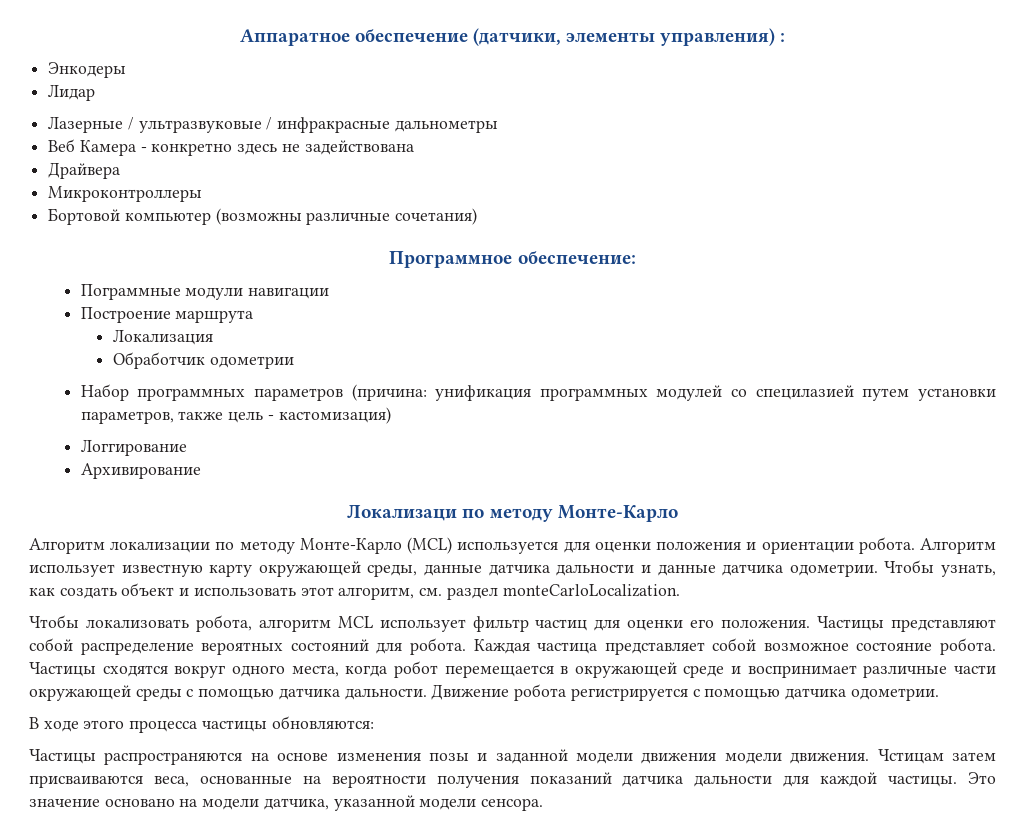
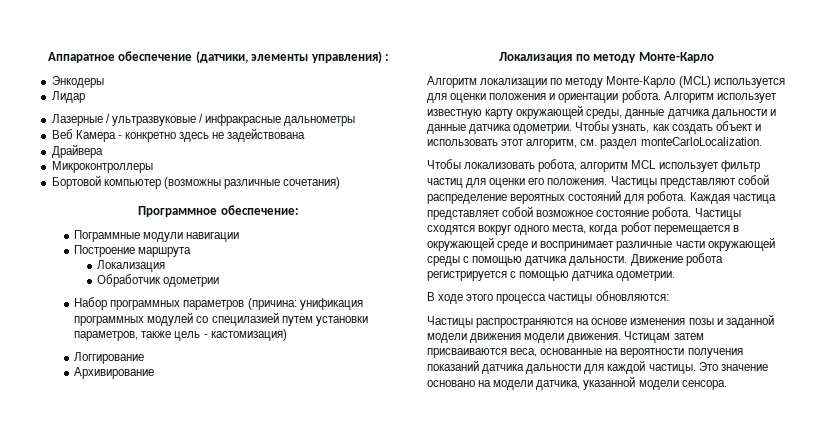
- Локализаци по методу Монте-Карло
+ Локализация по методу Монте-Карло

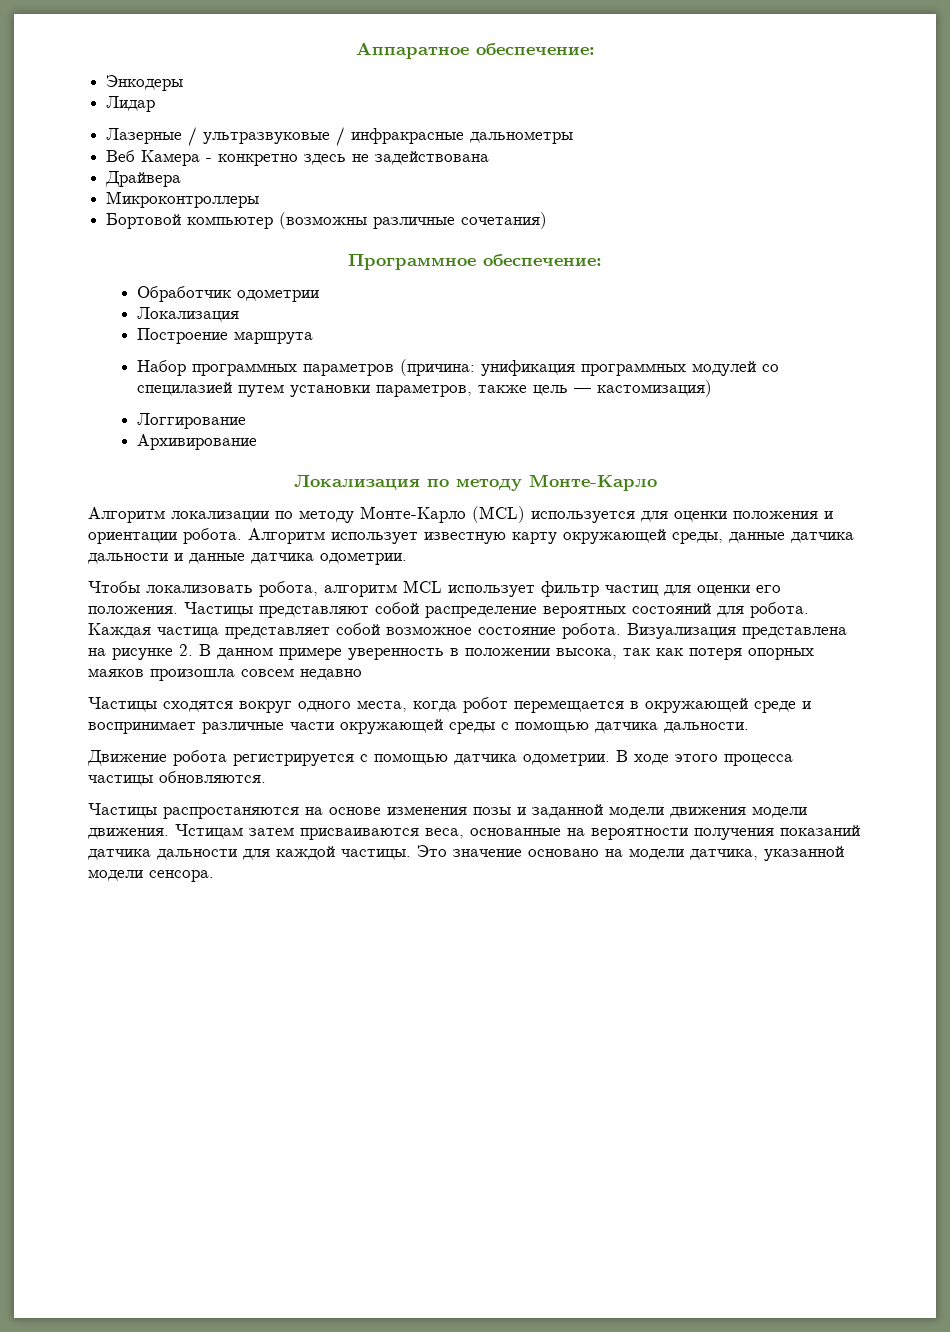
- Аппаратное обеспечение (датчики, элементы управления) :
+ Аппаратное обеспечение:
- Пограммные модули навигации
+ Обработчик одометрии
+ Локализация
  Построение маршрута
- Локализация
- Обработчик одометрии
- Набор программных параметров (причина: унификация программных модулей со специлазией путем установки параметров, также цель - кастомизация)
+ Набор программных параметров (причина: унификация программных модулей со специлазией путем установки параметров, также цель — кастомизация)
- Чтобы узнать, как создать объект и использовать этот алгоритм, см. раздел monteCarloLocalization.
- Каждая частица представляет собой возможное состояние робота. Частицы сходятся вокруг одного места, когда робот перемещается в окружающей среде и воспринимает различные части окружающей среды с помощью датчика дальности. Движение робота регистрируется с помощью датчика одометрии.
- В ходе этого процесса частицы обновляются:
- Частицы распространяются на основе изменения позы и заданной модели движения модели движения.
+ Каждая частица представляет собой возможное состояние робота. Визуализация представлена на рисунке 2. В данном примере уверенность в положении высока, так как потеря опорных маяков произошла совсем недавно
+ Частицы сходятся вокруг одного места, когда робот перемещается в окружающей среде и воспринимает различные части окружающей среды с помощью датчика дальности.
+ Движение робота регистрируется с помощью датчика одометрии. В ходе этого процесса частицы обновляются.
+ Частицы распростаняются на основе изменения позы и заданной модели движения модели движения.

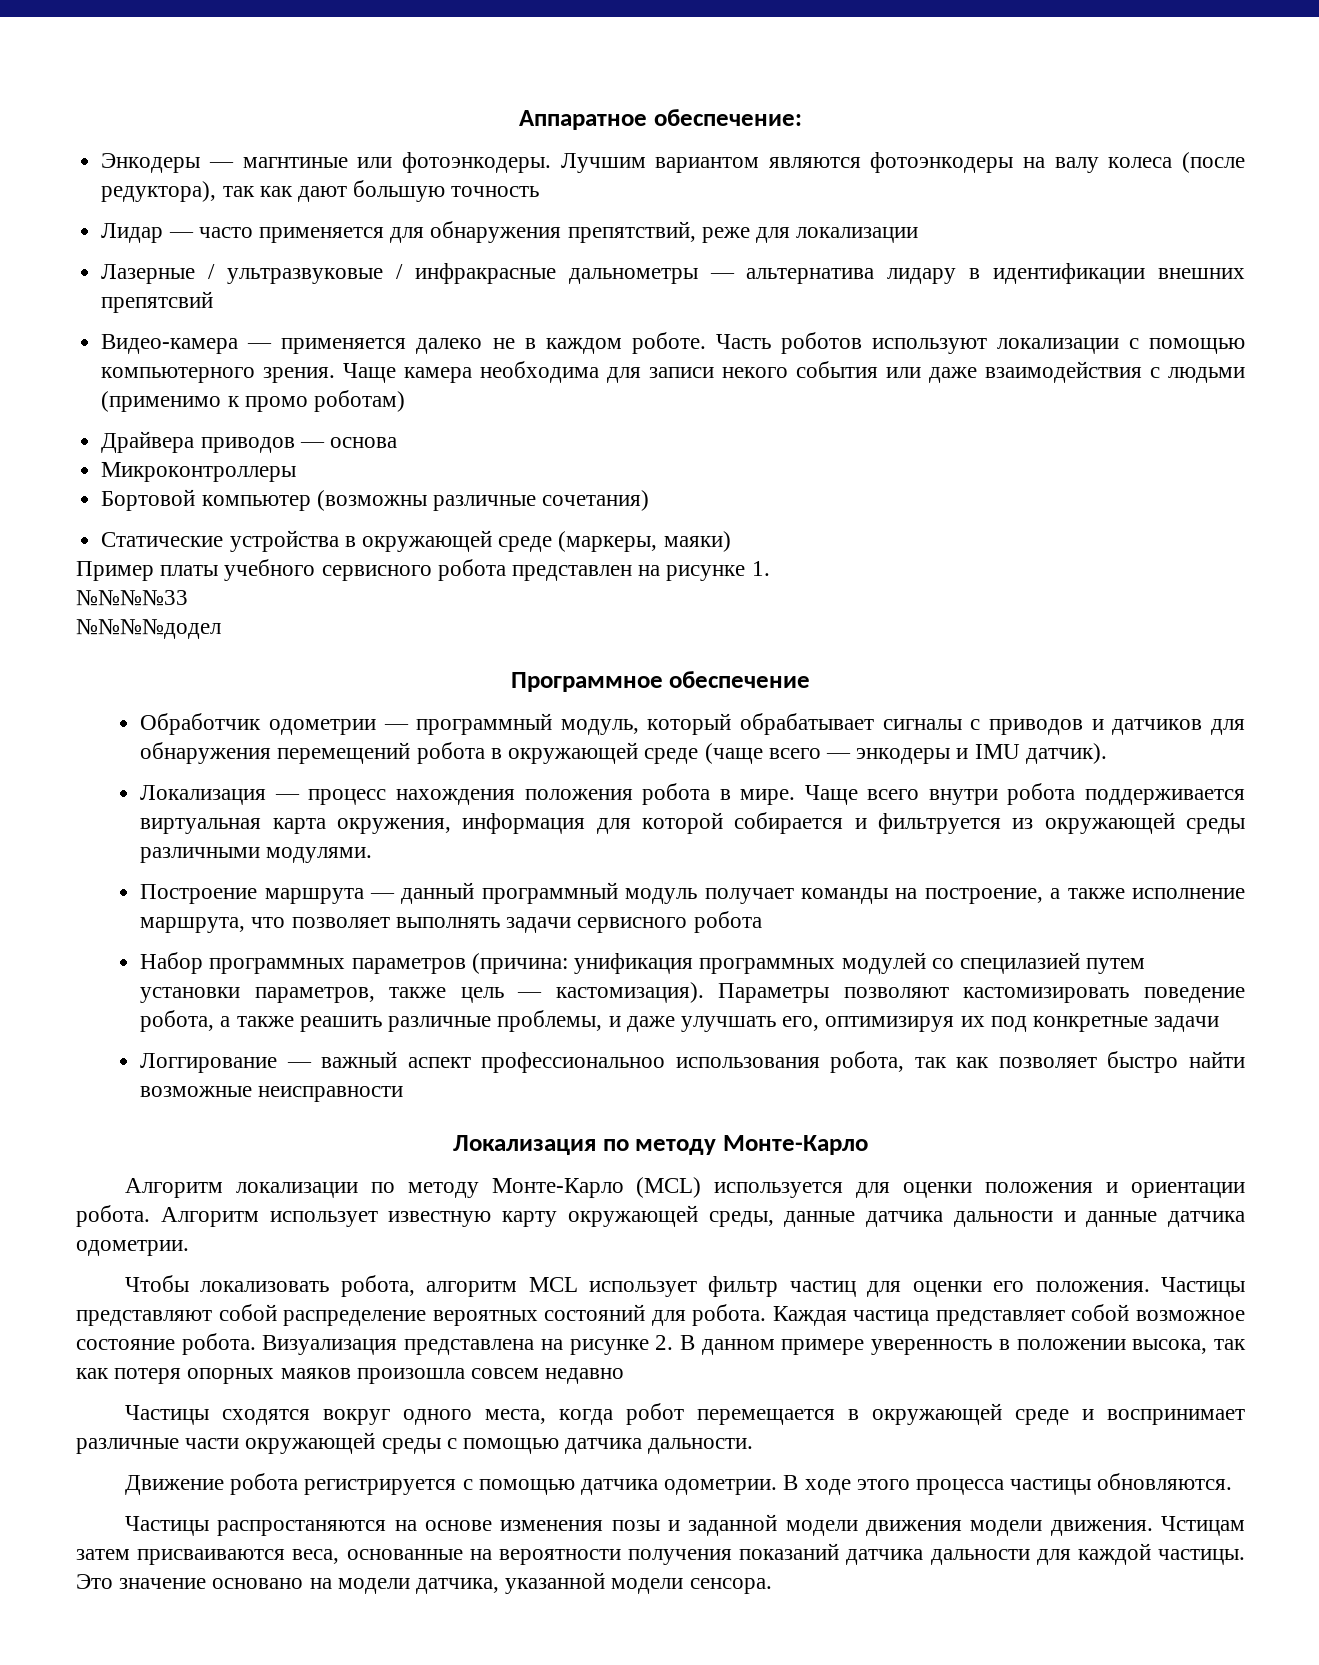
- Энкодеры
- Лидар
+ Энкодеры — магнтиные или фотоэнкодеры. Лучшим вариантом являются фотоэнкодеры на валу колеса (после редуктора), так как дают большую точность
+ Лидар — часто применяется для обнаружения препятствий, реже для локализации
- Лазерные / ультразвуковые / инфракрасные дальнометры
- Веб Камера - конкретно здесь не задействована
- Драйвера
+ Лазерные / ультразвуковые / инфракрасные дальнометры — альтернатива лидару в идентификации внешних препятсвий
+ Видео-камера — применяется далеко не в каждом роботе. Часть роботов используют локализации с помощью компьютерного зрения. Чаще камера необходима для записи некого события или даже взаимодействия с людьми (применимо к промо роботам)
+ Драйвера приводов — основа
+ Статические устройства в окружающей среде (маркеры, маяки)
+ Пример платы учебного сервисного робота представлен на рисунке 1.
+ №№№№33
+ №№№№додел
- Программное обеспечение:
+ Программное обеспечение
- Обработчик одометрии
- Локализация
- Построение маршрута
+ Обработчик одометрии — программный модуль, который обрабатывает сигналы с приводов и датчиков для обнаружения перемещений робота в окружающей среде (чаще всего — энкодеры и IMU датчик).
+ Локализация — процесс нахождения положения робота в мире. Чаще всего внутри робота поддерживается виртуальная карта окружения, информация для которой собирается и фильтруется из окружающей среды различными модулями.
+ Построение маршрута — данный программный модуль получает команды на построение, а также исполнение маршрута, что позволяет выполнять задачи сервисного робота
- Набор программных параметров (причина: унификация программных модулей со специлазией путем установки параметров, также цель — кастомизация)
- Логгирование
- Архивирование
+ Набор программных параметров (причина: унификация программных модулей со специлазией путем установки параметров, также цель — кастомизация). Параметры позволяют кастомизировать поведение робота, а также реашить различные проблемы, и даже улучшать его, оптимизируя их под конкретные задачи
+ Логгирование — важный аспект профессиональноо использования робота, так как позволяет быстро найти возможные неисправности

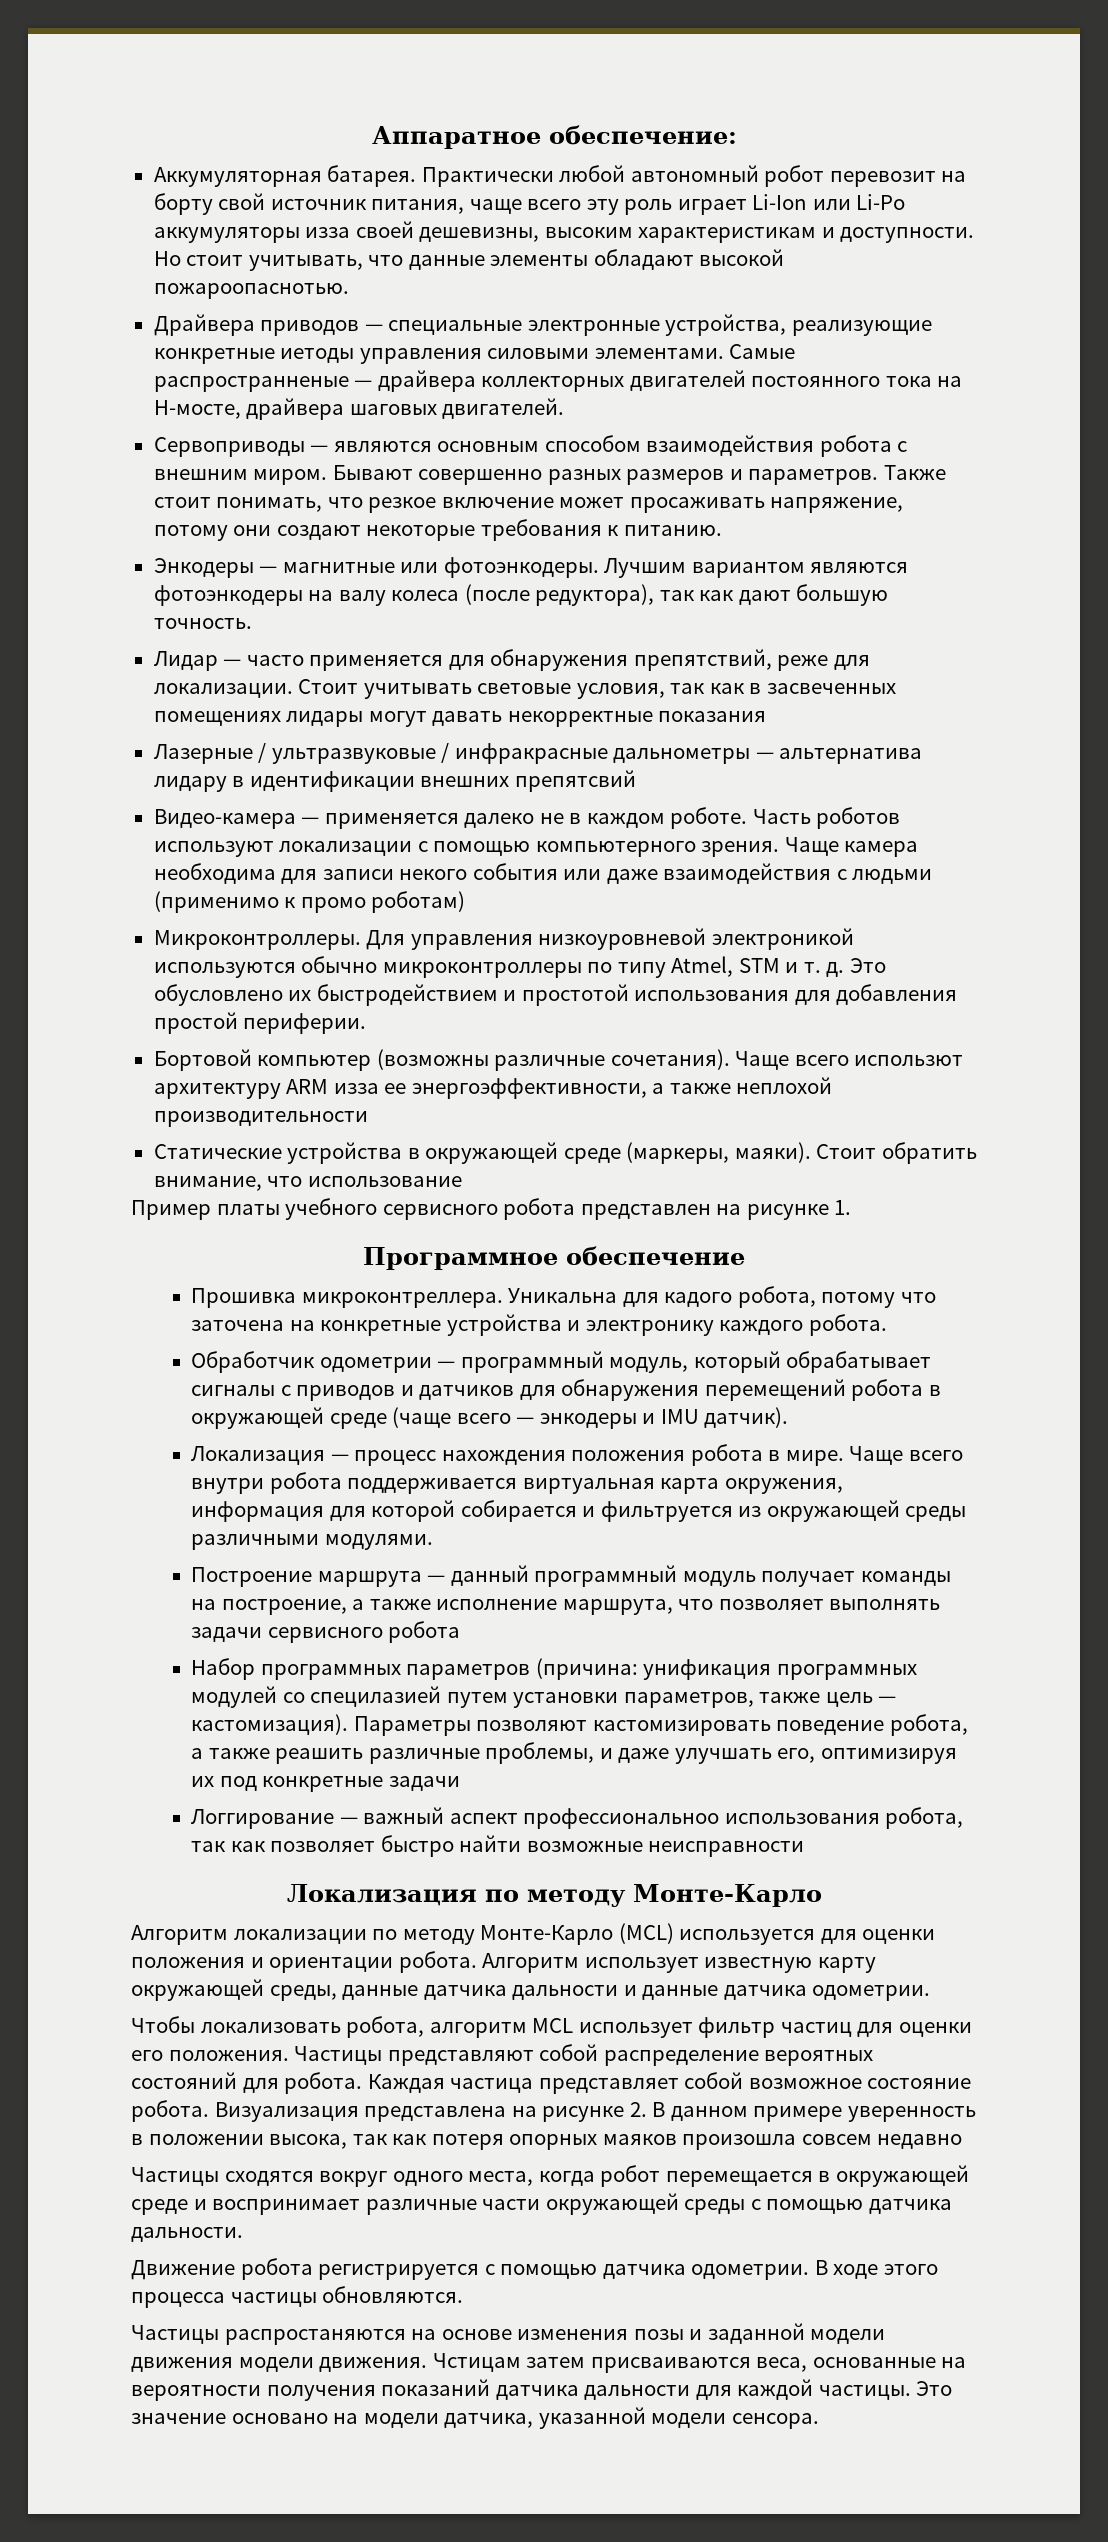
+ Аккумуляторная батарея. Практически любой автономный робот перевозит на борту свой источник питания, чаще всего эту роль играет Li-Ion или Li-Po аккумуляторы изза своей дешевизны, высоким характеристикам и доступности. Но стоит учитывать, что данные элементы обладают высокой пожароопаснотью.
+ Драйвера приводов — специальные электронные устройства, реализующие конкретные иетоды управления силовыми элементами. Самые распространненые — драйвера коллекторных двигателей постоянного тока на H-мосте, драйвера шаговых двигателей.
+ Сервоприводы — являются основным способом взаимодействия робота с внешним миром. Бывают совершенно разных размеров и параметров. Также стоит понимать, что резкое включение может просаживать напряжение, потому они создают некоторые требования к питанию.
- Энкодеры — магнтиные или фотоэнкодеры.
+ Энкодеры — магнитные или фотоэнкодеры.
- Лучшим вариантом являются фотоэнкодеры на валу колеса (после редуктора), так как дают большую точность
+ Лучшим вариантом являются фотоэнкодеры на валу колеса (после редуктора), так как дают большую точность.
- Лидар — часто применяется для обнаружения препятствий, реже для локализации
+ Лидар — часто применяется для обнаружения препятствий, реже для локализации. Стоит учитывать световые условия, так как в засвеченных помещениях лидары могут давать некорректные показания
- Драйвера приводов — основа
- Микроконтроллеры
- Бортовой компьютер (возможны различные сочетания)
+ Микроконтроллеры. Для управления низкоуровневой электроникой используются обычно микроконтроллеры по типу Atmel, STM и т. д. Это обусловлено их быстродействием и простотой использования для добавления простой периферии.
+ Бортовой компьютер (возможны различные сочетания). Чаще всего использют архитектуру ARM изза ее энергоэффективности, а также неплохой производительности
- Статические устройства в окружающей среде (маркеры, маяки)
+ Статические устройства в окружающей среде (маркеры, маяки). Стоит обратить внимание, что использование
- №№№№33
- №№№№додел
+ Прошивка микроконтреллера. Уникальна для кадого робота, потому что заточена на конкретные устройства и электронику каждого робота.

